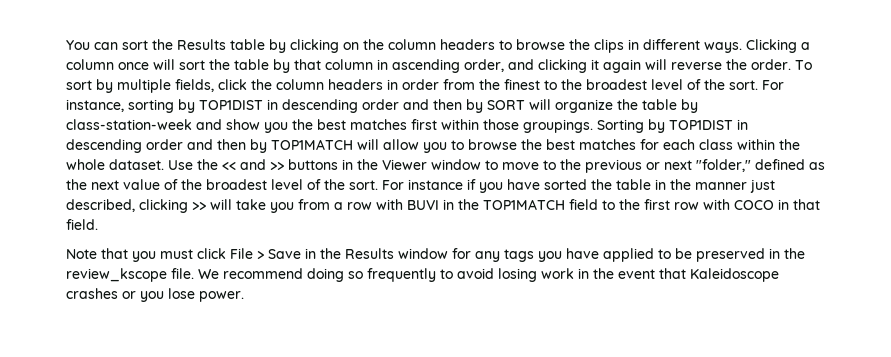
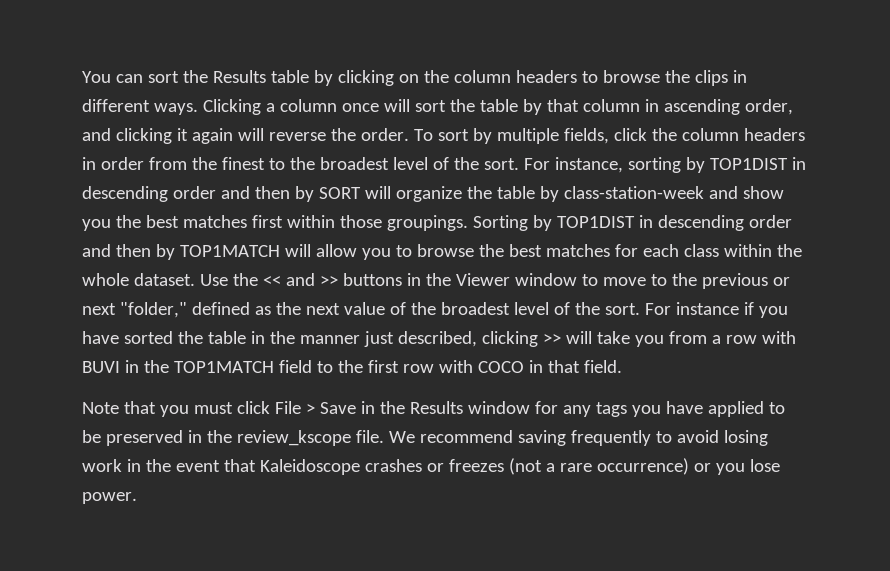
- We recommend doing so frequently to avoid losing work in the event that Kaleidoscope crashes or you lose power.
+ We recommend saving frequently to avoid losing work in the event that Kaleidoscope crashes or freezes (not a rare occurrence) or you lose power.

